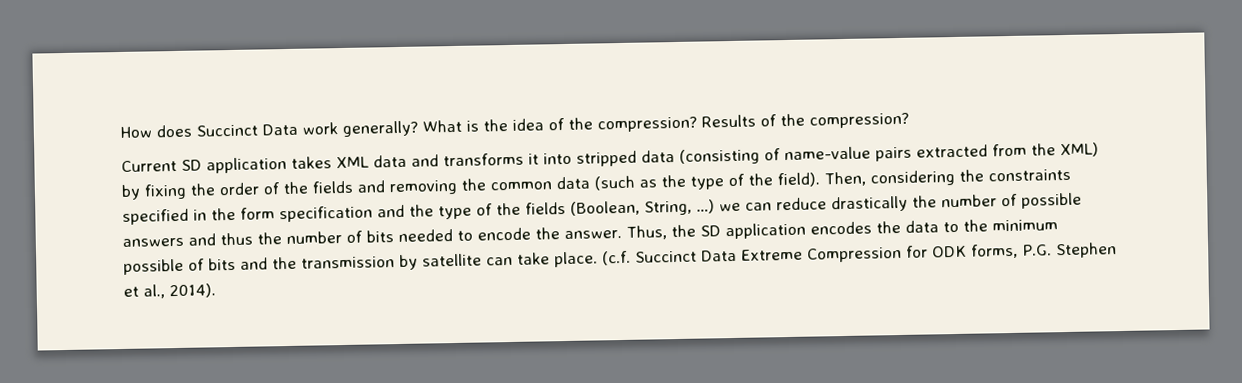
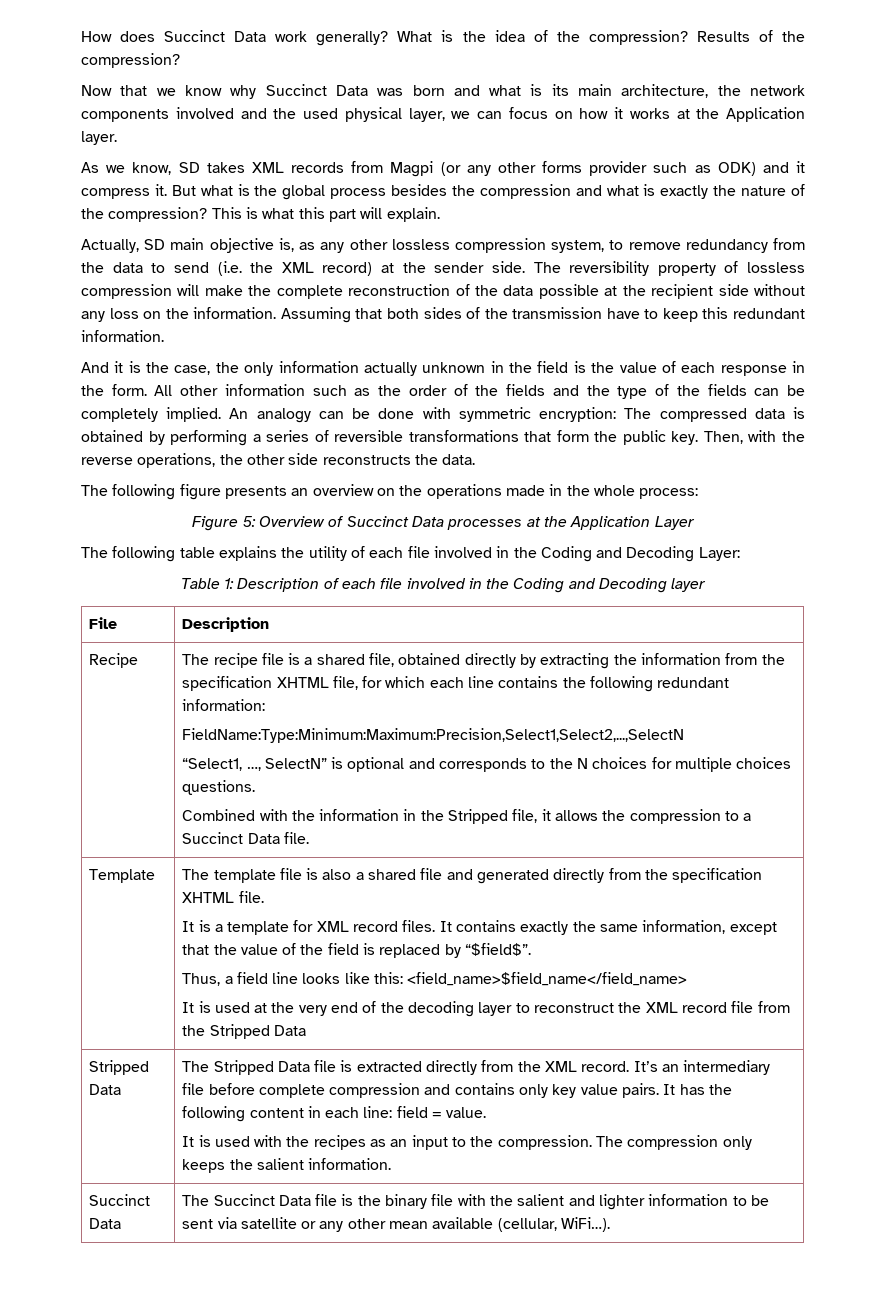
- Current SD application takes XML data and transforms it into stripped data (consisting of name-value pairs extracted from the XML) by fixing the order of the fields and removing the common data (such as the type of the field). Then, considering the constraints specified in the form specification and the type of the fields (Boolean, String, …) we can reduce drastically the number of possible answers and thus the number of bits needed to encode the answer. Thus, the SD application encodes the data to the minimum possible of bits and the transmission by satellite can take place. (c.f. Succinct Data Extreme Compression for ODK forms, P.G. Stephen et al., 2014).
+ Now that we know why Succinct Data was born and what is its main architecture, the network components involved and the used physical layer, we can focus on how it works at the Application layer.
+ As we know, SD takes XML records from Magpi (or any other forms provider such as ODK) and it compress it. But what is the global process besides the compression and what is exactly the nature of the compression? This is what this part will explain.
+ Actually, SD main objective is, as any other lossless compression system, to remove redundancy from the data to send (i.e. the XML record) at the sender side. The reversibility property of lossless compression will make the complete reconstruction of the data possible at the recipient side without any loss on the information. Assuming that both sides of the transmission have to keep this redundant information.
+ And it is the case, the only information actually unknown in the field is the value of each response in the form. All other information such as the order of the fields and the type of the fields can be completely implied. An analogy can be done with symmetric encryption: The compressed data is obtained by performing a series of reversible transformations that form the public key. Then, with the reverse operations, the other side reconstructs the data.
+ The following figure presents an overview on the operations made in the whole process:
+ Figure 5: Overview of Succinct Data processes at the Application Layer
+ The following table explains the utility of each file involved in the Coding and Decoding Layer:
+ Table 1: Description of each file involved in the Coding and Decoding layer
+ File | Description
+ Recipe | The recipe file is a shared file, obtained directly by extracting the information from the specification XHTML file, for which each line contains the following redundant information:
+ FieldName:Type:Minimum:Maximum:Precision,Select1,Select2,...,SelectN
+ “Select1, …, SelectN” is optional and corresponds to the N choices for multiple choices questions.
+ Combined with the information in the Stripped file, it allows the compression to a Succinct Data file.
+ Template | The template file is also a shared file and generated directly from the specification XHTML file.
+ It is a template for XML record files. It contains exactly the same information, except that the value of the field is replaced by “$field$”.
+ Thus, a field line looks like this: <field_name>$field_name</field_name>
+ It is used at the very end of the decoding layer to reconstruct the XML record file from the Stripped Data
+ Stripped Data | The Stripped Data file is extracted directly from the XML record. It’s an intermediary file before complete compression and contains only key value pairs. It has the following content in each line: field = value.
+ It is used with the recipes as an input to the compression. The compression only keeps the salient information.
+ Succinct Data | The Succinct Data file is the binary file with the salient and lighter information to be sent via satellite or any other mean available (cellular, WiFi…).

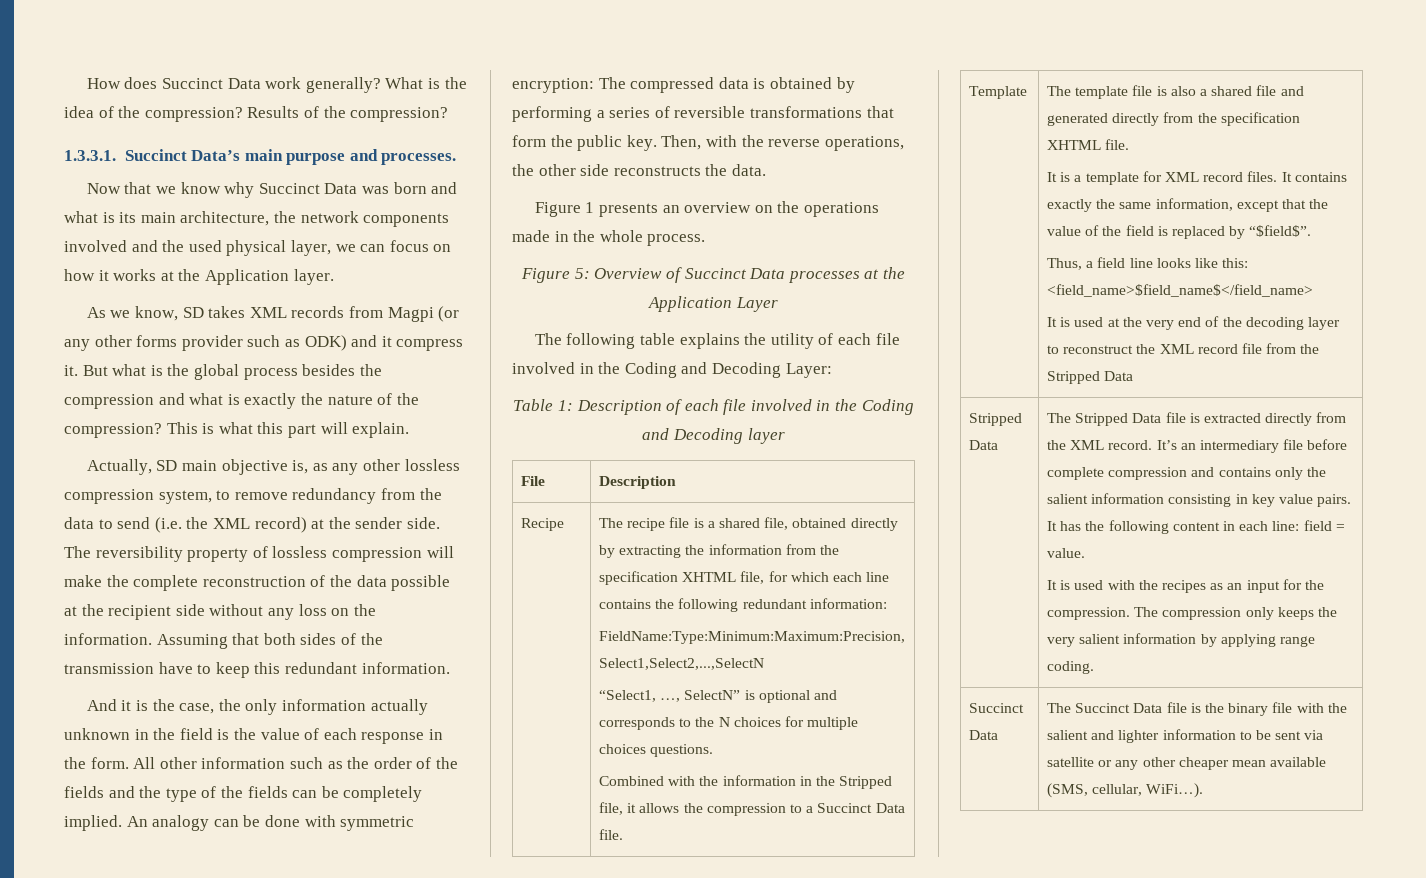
+ 1.3.3.1. Succinct Data’s main purpose and processes.
- The following figure presents an overview on the operations made in the whole process:
+ Figure 1 presents an overview on the operations made in the whole process.
- Thus, a field line looks like this: <field_name>$field_name</field_name>
+ Thus, a field line looks like this: <field_name>$field_name$</field_name>
- It’s an intermediary file before complete compression and contains only key value pairs.
+ It’s an intermediary file before complete compression and contains only the salient information consisting in key value pairs.
- It is used with the recipes as an input to the compression.
+ It is used with the recipes as an input for the compression.
- The compression only keeps the salient information.
+ The compression only keeps the very salient information by applying range coding.
- Succinct Data | The Succinct Data file is the binary file with the salient and lighter information to be sent via satellite or any other mean available (cellular, WiFi…).
+ Succinct Data | The Succinct Data file is the binary file with the salient and lighter information to be sent via satellite or any other cheaper mean available (SMS, cellular, WiFi…).

